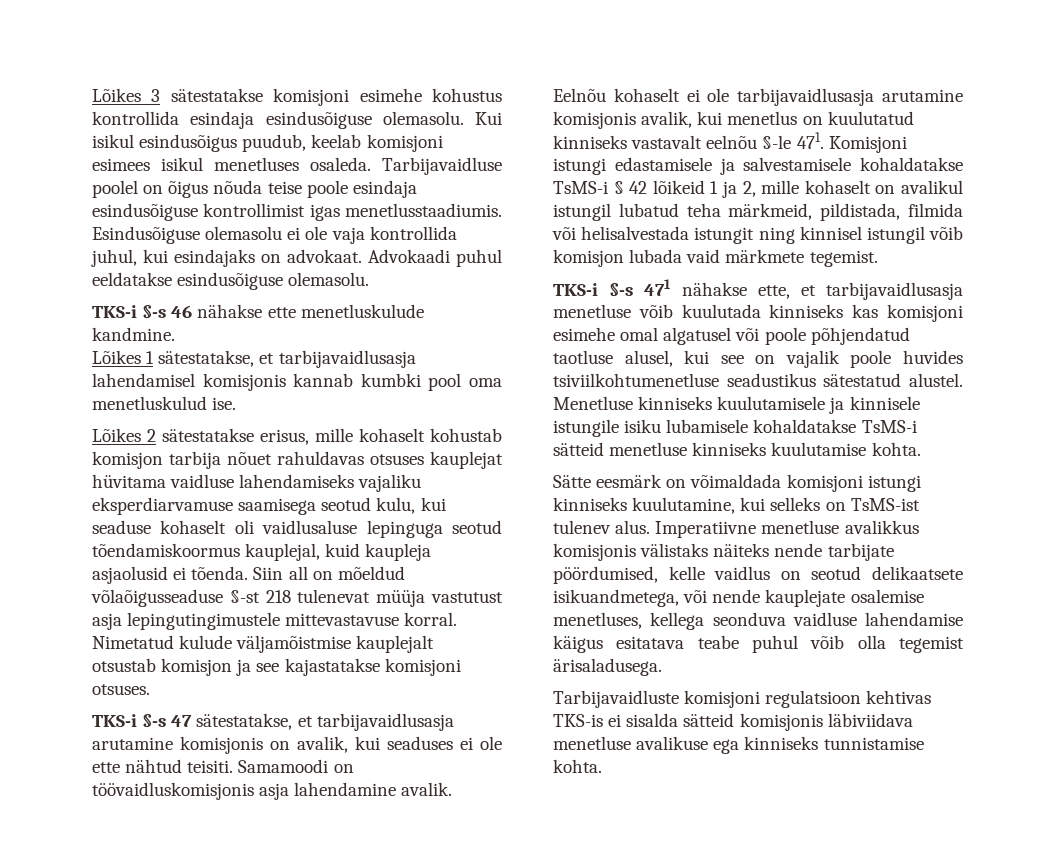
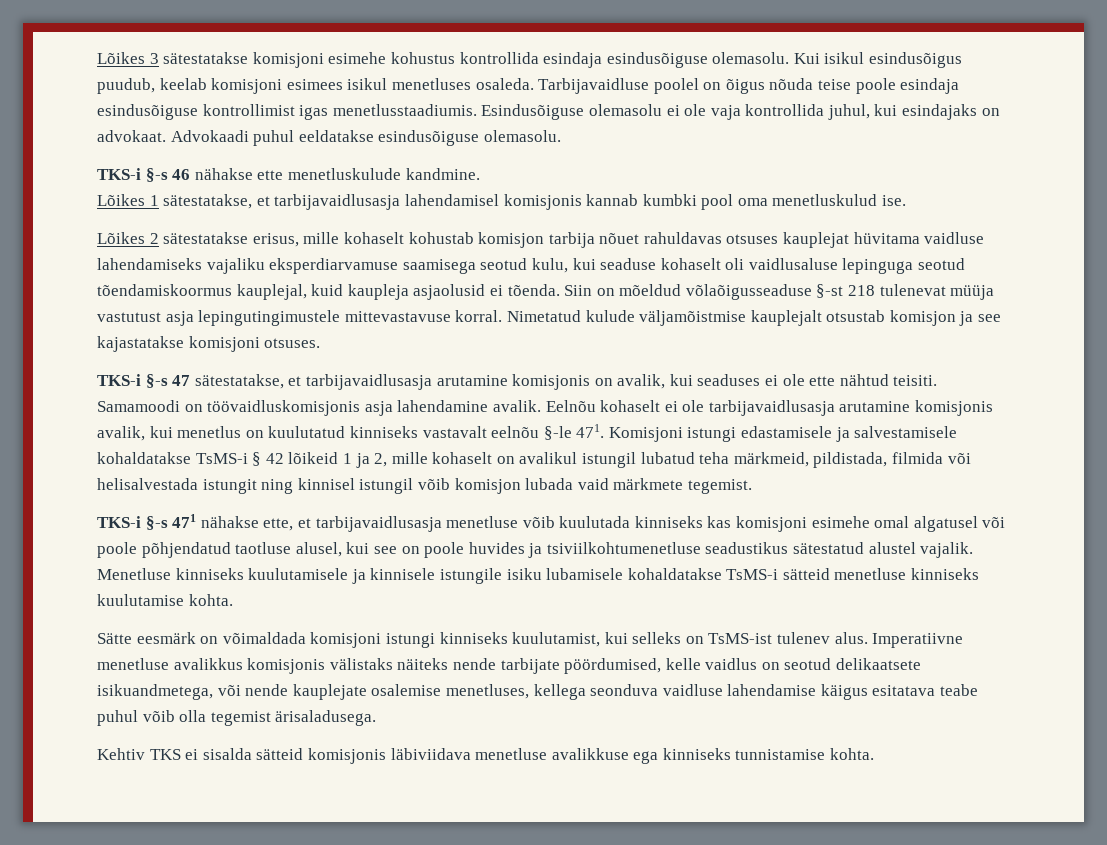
- Siin all on mõeldud võlaõigusseaduse §-st 218 tulenevat müüja vastutust asja lepingutingimustele mittevastavuse korral.
+ Siin on mõeldud võlaõigusseaduse §-st 218 tulenevat müüja vastutust asja lepingutingimustele mittevastavuse korral.
- TKS-i §-s 471 nähakse ette, et tarbijavaidlusasja menetluse võib kuulutada kinniseks kas komisjoni esimehe omal algatusel või poole põhjendatud taotluse alusel, kui see on vajalik poole huvides tsiviilkohtumenetluse seadustikus sätestatud alustel.
+ TKS-i §-s 471 nähakse ette, et tarbijavaidlusasja menetluse võib kuulutada kinniseks kas komisjoni esimehe omal algatusel või poole põhjendatud taotluse alusel, kui see on poole huvides ja tsiviilkohtumenetluse seadustikus sätestatud alustel vajalik.
- Sätte eesmärk on võimaldada komisjoni istungi kinniseks kuulutamine, kui selleks on TsMS-ist tulenev alus.
+ Sätte eesmärk on võimaldada komisjoni istungi kinniseks kuulutamist, kui selleks on TsMS-ist tulenev alus.
- Tarbijavaidluste komisjoni regulatsioon kehtivas TKS-is ei sisalda sätteid komisjonis läbiviidava menetluse avalikuse ega kinniseks tunnistamise kohta.
+ Kehtiv TKS ei sisalda sätteid komisjonis läbiviidava menetluse avalikkuse ega kinniseks tunnistamise kohta.

